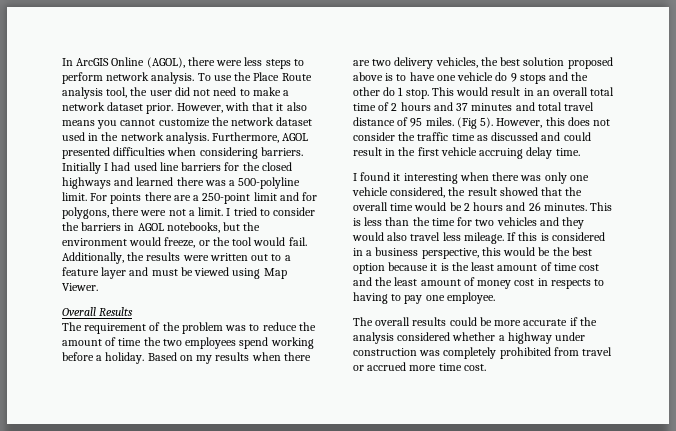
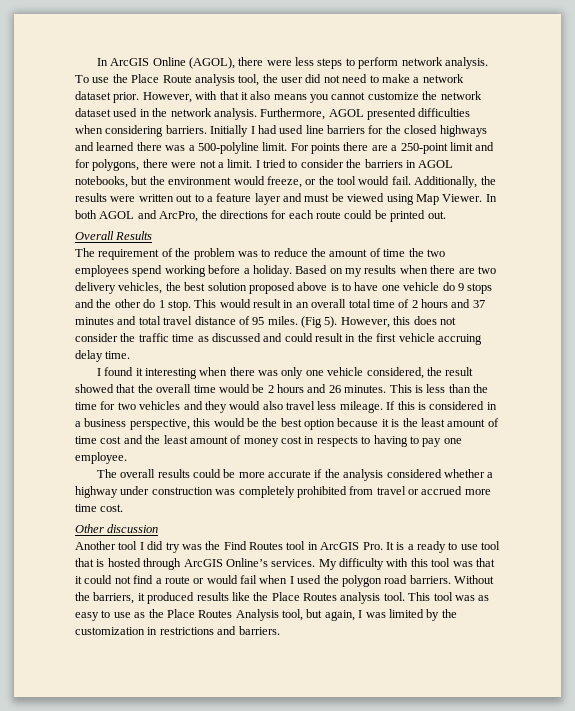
+ In both AGOL and ArcPro, the directions for each route could be printed out.
+ Other discussion
+ Another tool I did try was the Find Routes tool in ArcGIS Pro. It is a ready to use tool that is hosted through ArcGIS Online’s services. My difficulty with this tool was that it could not find a route or would fail when I used the polygon road barriers. Without the barriers, it produced results like the Place Routes analysis tool. This tool was as easy to use as the Place Routes Analysis tool, but again, I was limited by the customization in restrictions and barriers.

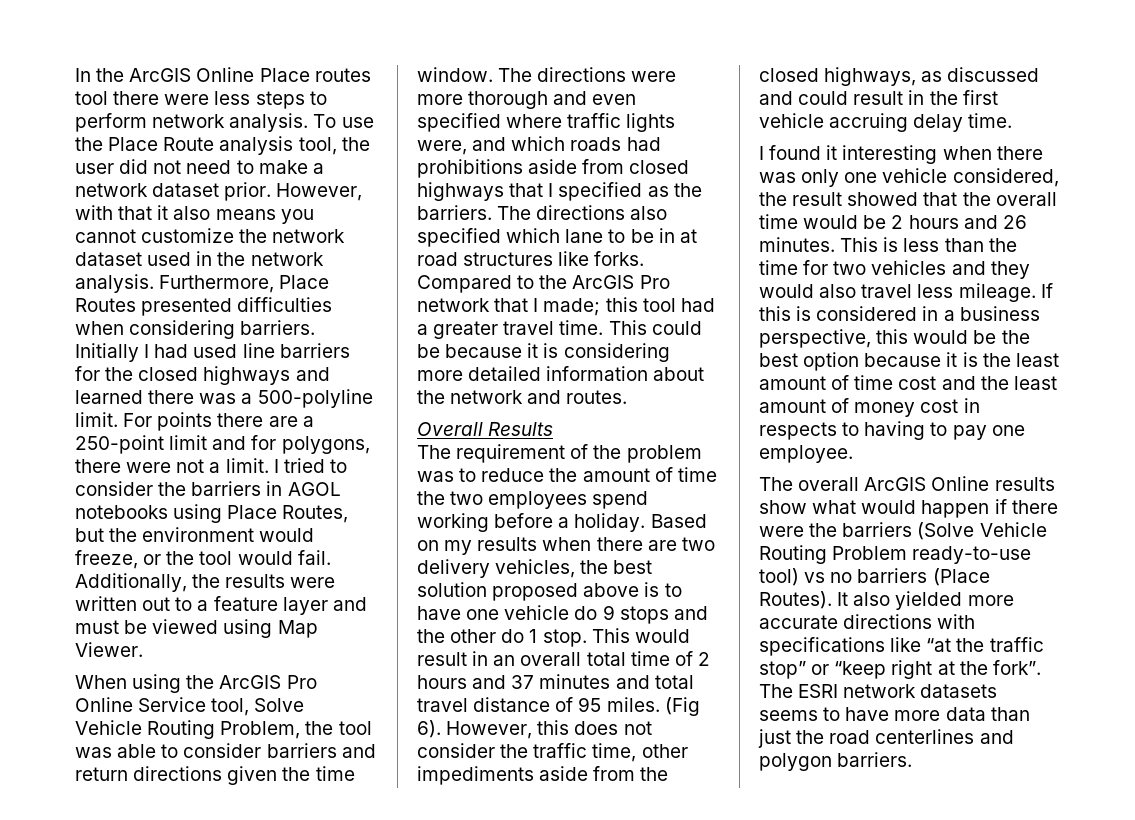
- In ArcGIS Online (AGOL), there were less steps to perform network analysis.
+ In the ArcGIS Online Place routes tool there were less steps to perform network analysis.
- Furthermore, AGOL presented difficulties when considering barriers.
+ Furthermore, Place Routes presented difficulties when considering barriers.
- I tried to consider the barriers in AGOL notebooks, but the environment would freeze, or the tool would fail.
+ I tried to consider the barriers in AGOL notebooks using Place Routes, but the environment would freeze, or the tool would fail.
- Additionally, the results were written out to a feature layer and must be viewed using Map Viewer. In both AGOL and ArcPro, the directions for each route could be printed out.
+ Additionally, the results were written out to a feature layer and must be viewed using Map Viewer.
+ When using the ArcGIS Pro Online Service tool, Solve Vehicle Routing Problem, the tool was able to consider barriers and return directions given the time window. The directions were more thorough and even specified where traffic lights were, and which roads had prohibitions aside from closed highways that I specified as the barriers. The directions also specified which lane to be in at road structures like forks. Compared to the ArcGIS Pro network that I made; this tool had a greater travel time. This could be because it is considering more detailed information about the network and routes.
- (Fig 5).
+ (Fig 6).
- However, this does not consider the traffic time as discussed and could result in the first vehicle accruing delay time.
+ However, this does not consider the traffic time, other impediments aside from the closed highways, as discussed and could result in the first vehicle accruing delay time.
- The overall results could be more accurate if the analysis considered whether a highway under construction was completely prohibited from travel or accrued more time cost.
- Other discussion
- Another tool I did try was the Find Routes tool in ArcGIS Pro. It is a ready to use tool that is hosted through ArcGIS Online’s services. My difficulty with this tool was that it could not find a route or would fail when I used the polygon road barriers. Without the barriers, it produced results like the Place Routes analysis tool. This tool was as easy to use as the Place Routes Analysis tool, but again, I was limited by the customization in restrictions and barriers.
+ The overall ArcGIS Online results show what would happen if there were the barriers (Solve Vehicle Routing Problem ready-to-use tool) vs no barriers (Place Routes). It also yielded more accurate directions with specifications like “at the traffic stop” or “keep right at the fork”. The ESRI network datasets seems to have more data than just the road centerlines and polygon barriers.

